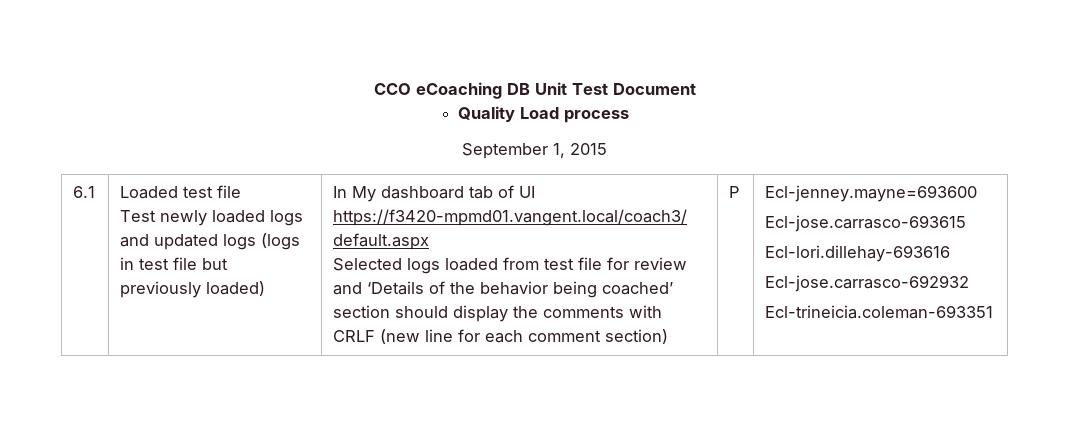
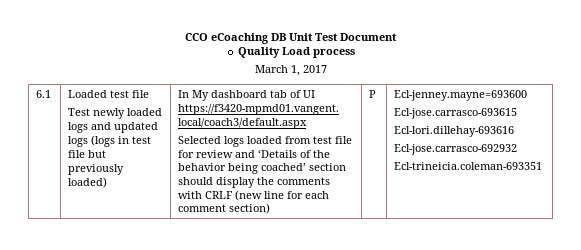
- September 1, 2015
+ March 1, 2017

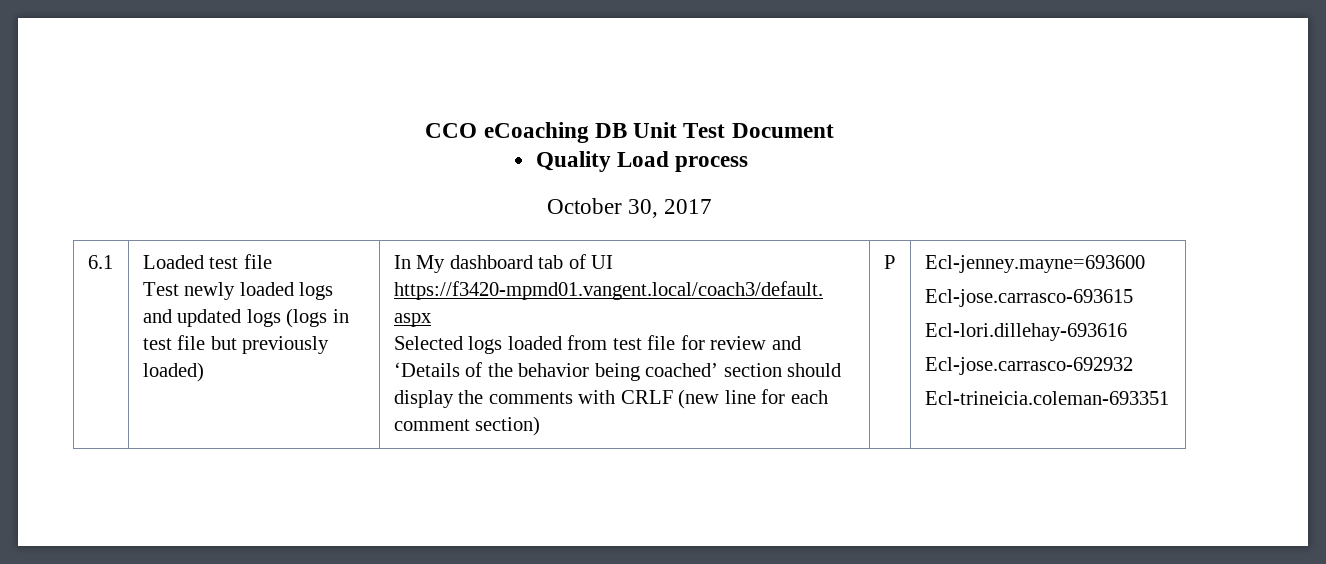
- March 1, 2017
+ October 30, 2017

